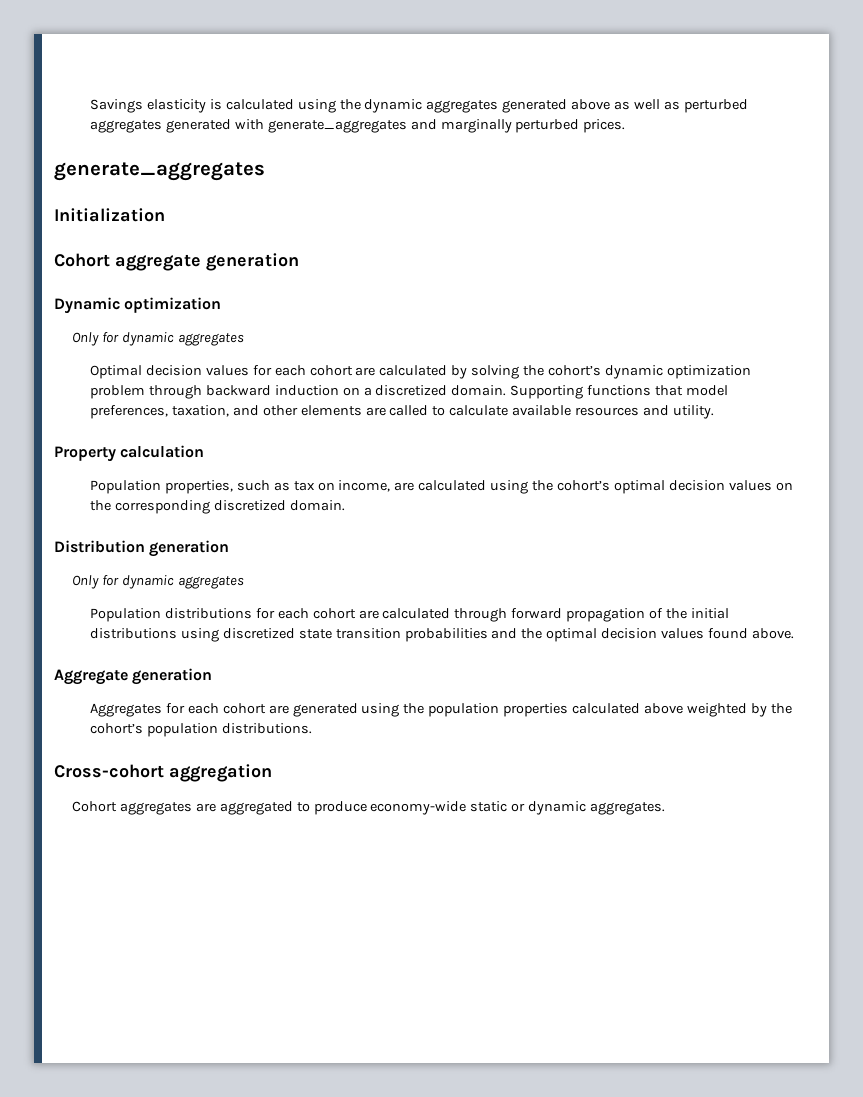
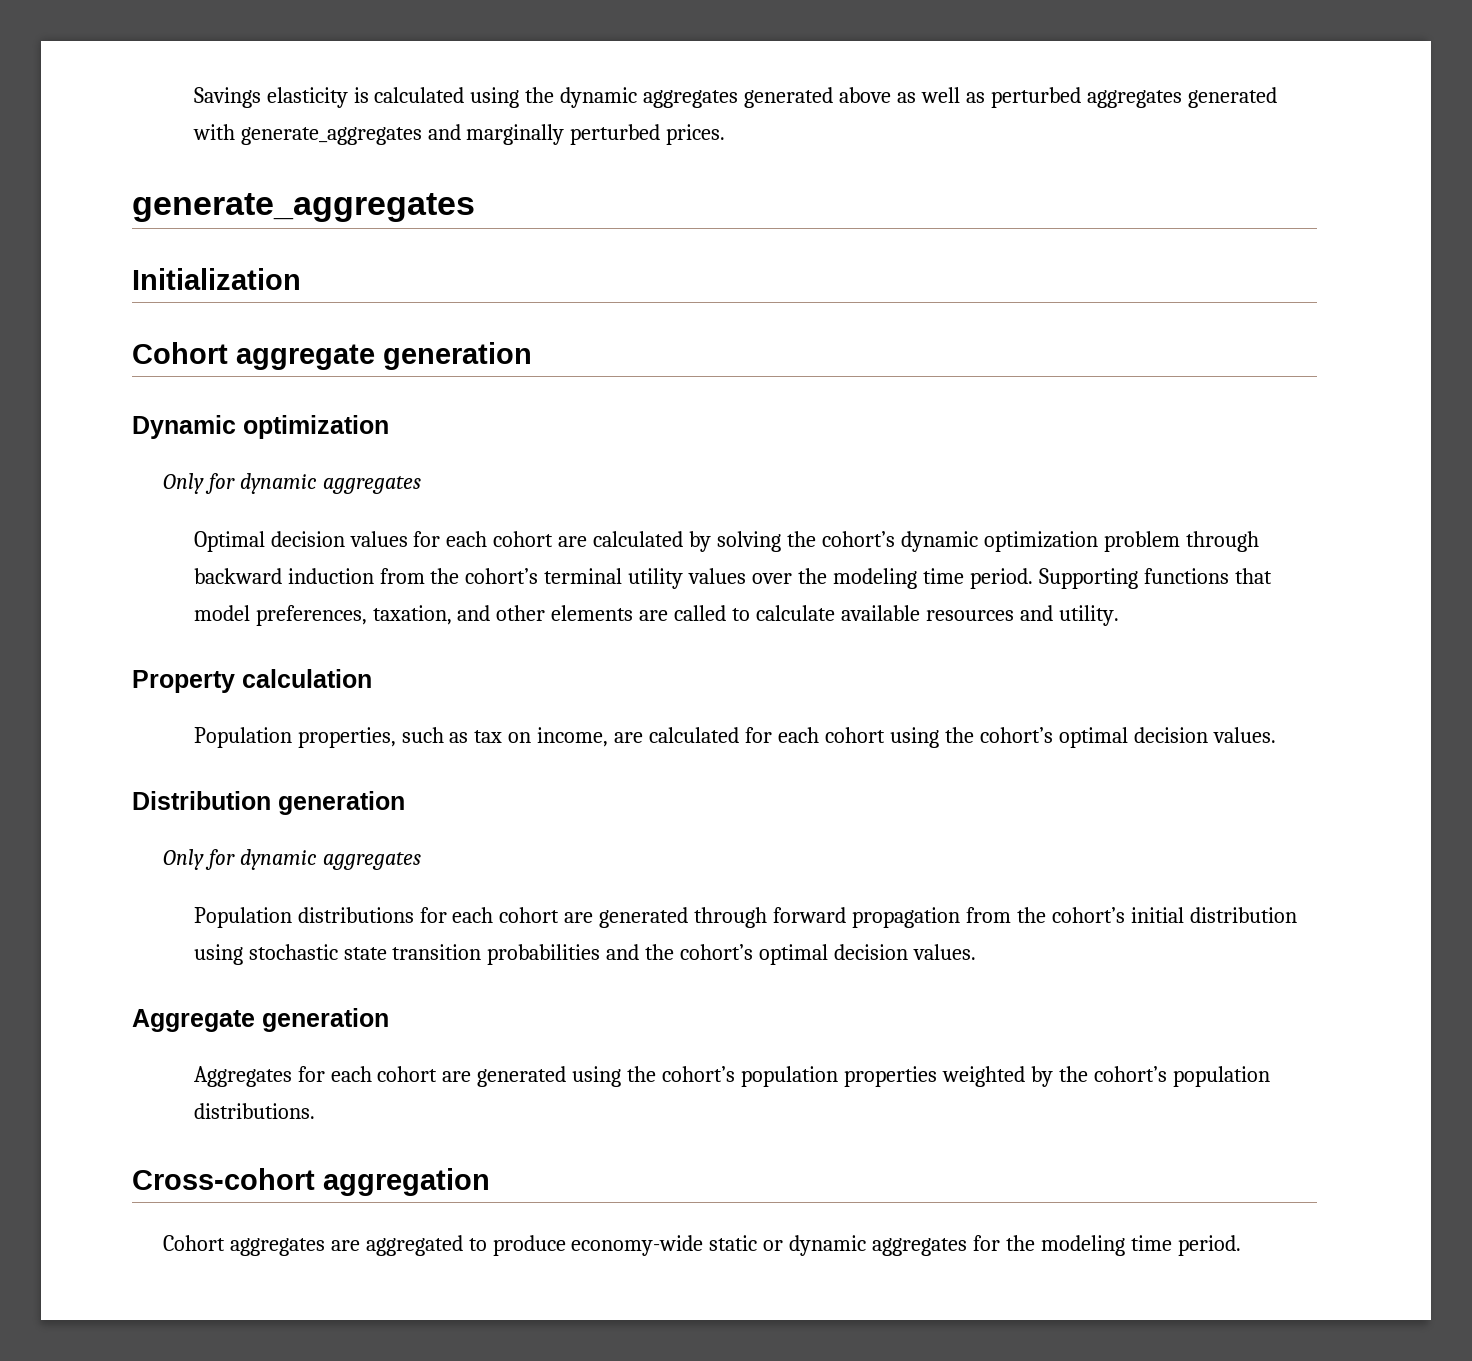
- Optimal decision values for each cohort are calculated by solving the cohort’s dynamic optimization problem through backward induction on a discretized domain.
+ Optimal decision values for each cohort are calculated by solving the cohort’s dynamic optimization problem through backward induction from the cohort’s terminal utility values over the modeling time period.
- Population properties, such as tax on income, are calculated using the cohort’s optimal decision values on the corresponding discretized domain.
+ Population properties, such as tax on income, are calculated for each cohort using the cohort’s optimal decision values.
- Population distributions for each cohort are calculated through forward propagation of the initial distributions using discretized state transition probabilities and the optimal decision values found above.
+ Population distributions for each cohort are generated through forward propagation from the cohort’s initial distribution using stochastic state transition probabilities and the cohort’s optimal decision values.
- Aggregates for each cohort are generated using the population properties calculated above weighted by the cohort’s population distributions.
+ Aggregates for each cohort are generated using the cohort’s population properties weighted by the cohort’s population distributions.
- Cohort aggregates are aggregated to produce economy-wide static or dynamic aggregates.
+ Cohort aggregates are aggregated to produce economy-wide static or dynamic aggregates for the modeling time period.

